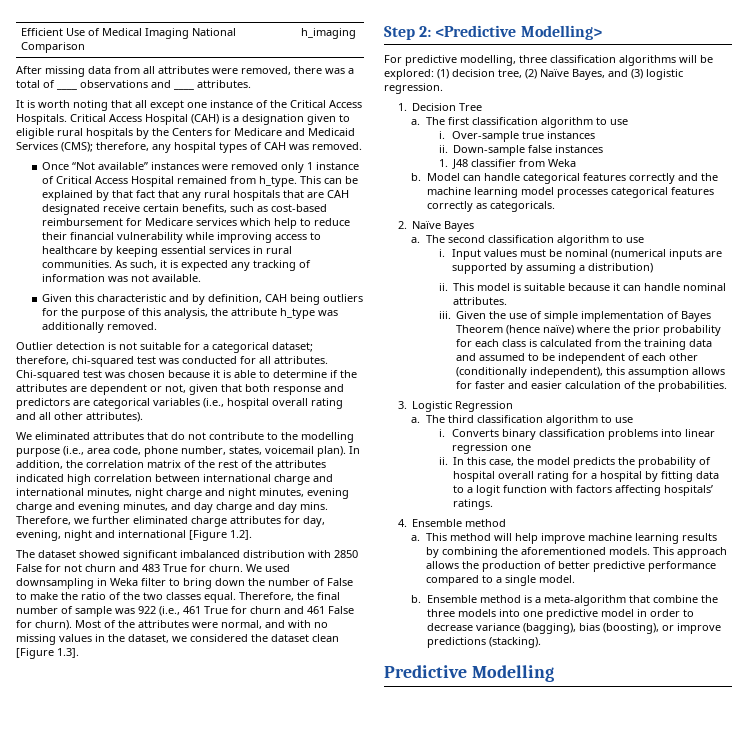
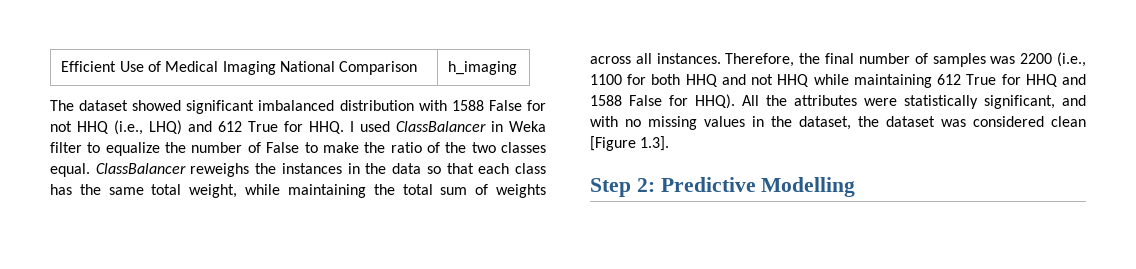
- After missing data from all attributes were removed, there was a total of ____ observations and ____ attributes.
- It is worth noting that all except one instance of the Critical Access Hospitals. Critical Access Hospital (CAH) is a designation given to eligible rural hospitals by the Centers for Medicare and Medicaid Services (CMS); therefore, any hospital types of CAH was removed.
- Once “Not available” instances were removed only 1 instance of Critical Access Hospital remained from h_type. This can be explained by that fact that any rural hospitals that are CAH designated receive certain benefits, such as cost-based reimbursement for Medicare services which help to reduce their financial vulnerability while improving access to healthcare by keeping essential services in rural communities. As such, it is expected any tracking of information was not available.
- Given this characteristic and by definition, CAH being outliers for the purpose of this analysis, the attribute h_type was additionally removed.
- Outlier detection is not suitable for a categorical dataset; therefore, chi-squared test was conducted for all attributes. Chi-squared test was chosen because it is able to determine if the attributes are dependent or not, given that both response and predictors are categorical variables (i.e., hospital overall rating and all other attributes).
- We eliminated attributes that do not contribute to the modelling purpose (i.e., area code, phone number, states, voicemail plan). In addition, the correlation matrix of the rest of the attributes indicated high correlation between international charge and international minutes, night charge and night minutes, evening charge and evening minutes, and day charge and day mins. Therefore, we further eliminated charge attributes for day, evening, night and international [Figure 1.2].
- The dataset showed significant imbalanced distribution with 2850 False for not churn and 483 True for churn. We used downsampling in Weka filter to bring down the number of False to make the ratio of the two classes equal.
+ The dataset showed significant imbalanced distribution with 1588 False for not HHQ (i.e., LHQ) and 612 True for HHQ. I used ClassBalancer in Weka filter to equalize the number of False to make the ratio of the two classes equal.
+ ClassBalancer reweighs the instances in the data so that each class has the same total weight, while maintaining the total sum of weights across all instances.
- Therefore, the final number of sample was 922 (i.e., 461 True for churn and 461 False for churn). Most of the attributes were normal, and with no missing values in the dataset, we considered the dataset clean [Figure 1.3].
+ Therefore, the final number of samples was 2200 (i.e., 1100 for both HHQ and not HHQ while maintaining 612 True for HHQ and 1588 False for HHQ). All the attributes were statistically significant, and with no missing values in the dataset, the dataset was considered clean [Figure 1.3].
- Step 2: <Predictive Modelling>
- For predictive modelling, three classification algorithms will be explored: (1) decision tree, (2) Naïve Bayes, and (3) logistic regression.
- 1. Decision Tree
- a. The first classification algorithm to use
- i. Over-sample true instances
- ii. Down-sample false instances
- 1. J48 classifier from Weka
- b. Model can handle categorical features correctly and the machine learning model processes categorical features correctly as categoricals.
- 2. Naïve Bayes
- a. The second classification algorithm to use
- i. Input values must be nominal (numerical inputs are supported by assuming a distribution)
- ii. This model is suitable because it can handle nominal attributes.
- iii. Given the use of simple implementation of Bayes Theorem (hence naïve) where the prior probability for each class is calculated from the training data and assumed to be independent of each other (conditionally independent), this assumption allows for faster and easier calculation of the probabilities.
- 3. Logistic Regression
- a. The third classification algorithm to use
- i. Converts binary classification problems into linear regression one
- ii. In this case, the model predicts the probability of hospital overall rating for a hospital by fitting data to a logit function with factors affecting hospitals’ ratings.
- 4. Ensemble method
- a. This method will help improve machine learning results by combining the aforementioned models. This approach allows the production of better predictive performance compared to a single model.
- b. Ensemble method is a meta-algorithm that combine the three models into one predictive model in order to decrease variance (bagging), bias (boosting), or improve predictions (stacking).
- Predictive Modelling
+ Step 2: Predictive Modelling

